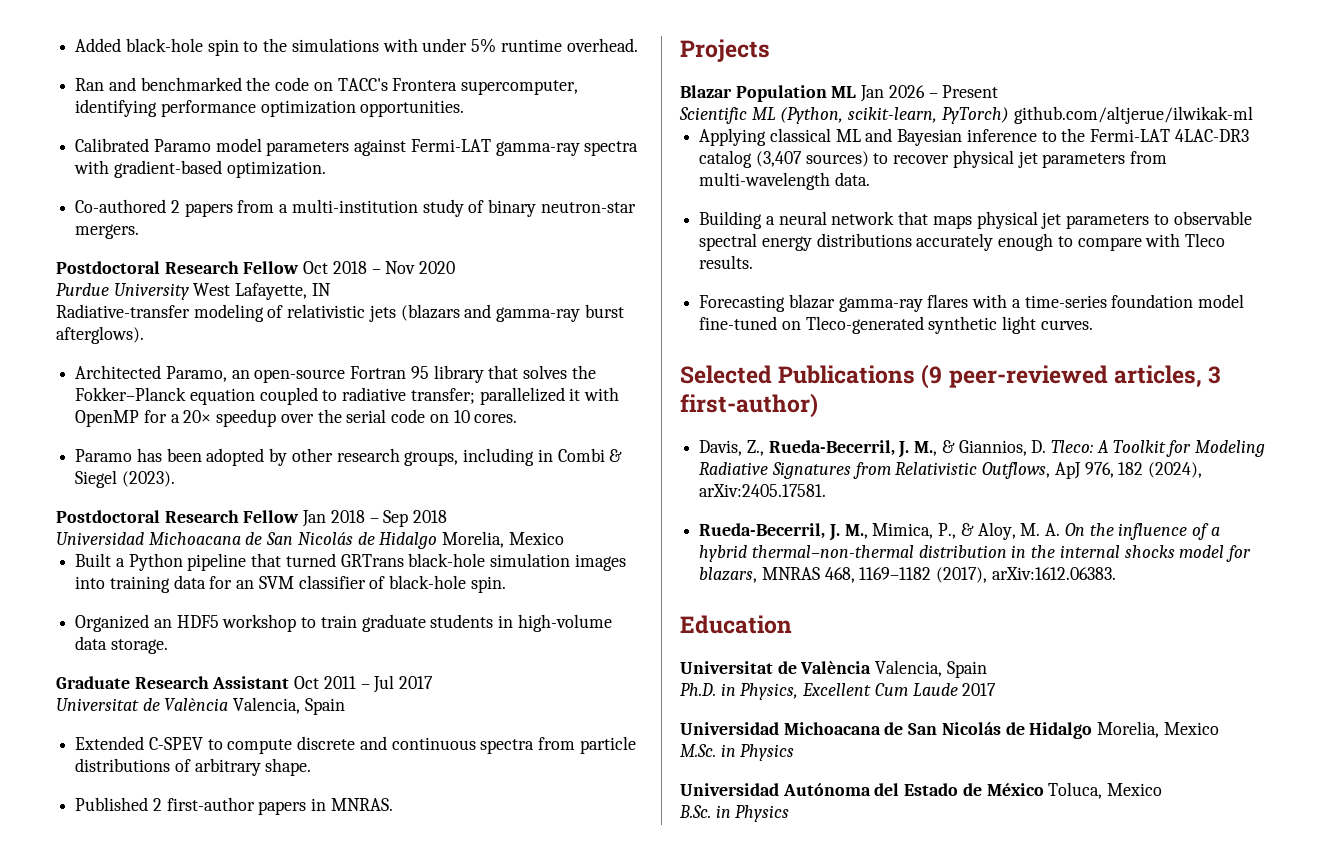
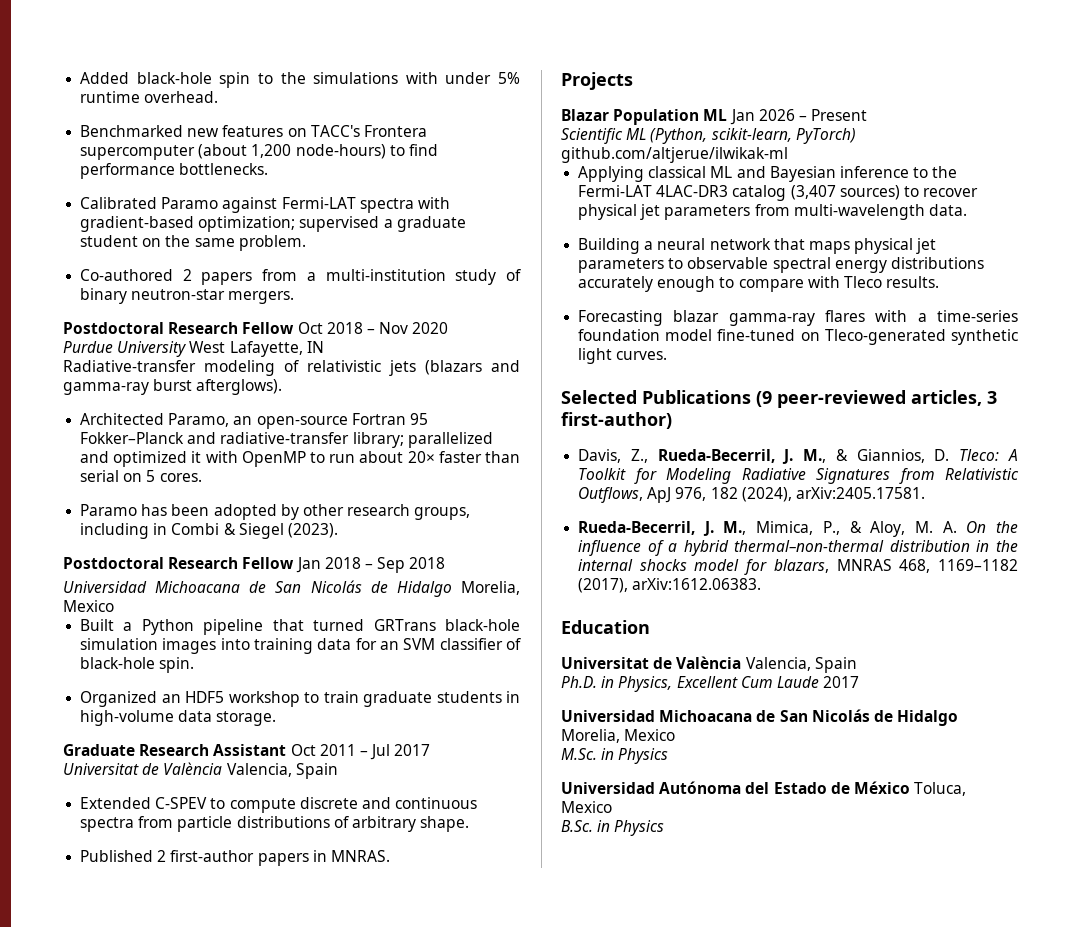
- Ran and benchmarked the code on TACC's Frontera supercomputer, identifying performance optimization opportunities.
+ Benchmarked new features on TACC's Frontera supercomputer (about 1,200 node-hours) to find performance bottlenecks.
- Calibrated Paramo model parameters against Fermi-LAT gamma-ray spectra with gradient-based optimization.
+ Calibrated Paramo against Fermi-LAT spectra with gradient-based optimization; supervised a graduate student on the same problem.
- Architected Paramo, an open-source Fortran 95 library that solves the Fokker–Planck equation coupled to radiative transfer; parallelized it with OpenMP for a 20× speedup over the serial code on 10 cores.
+ Architected Paramo, an open-source Fortran 95 Fokker–Planck and radiative-transfer library; parallelized and optimized it with OpenMP to run about 20× faster than serial on 5 cores.

